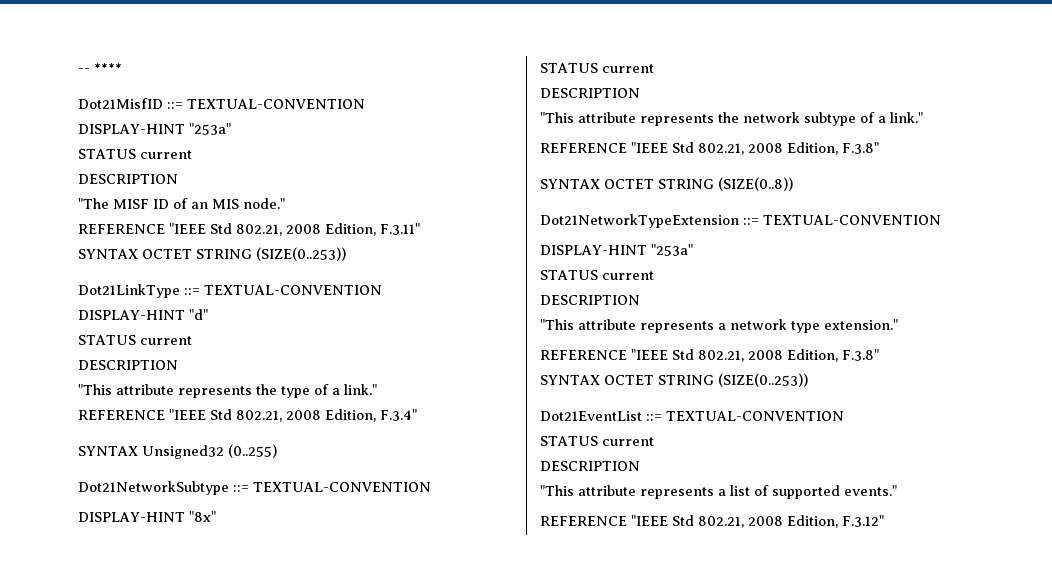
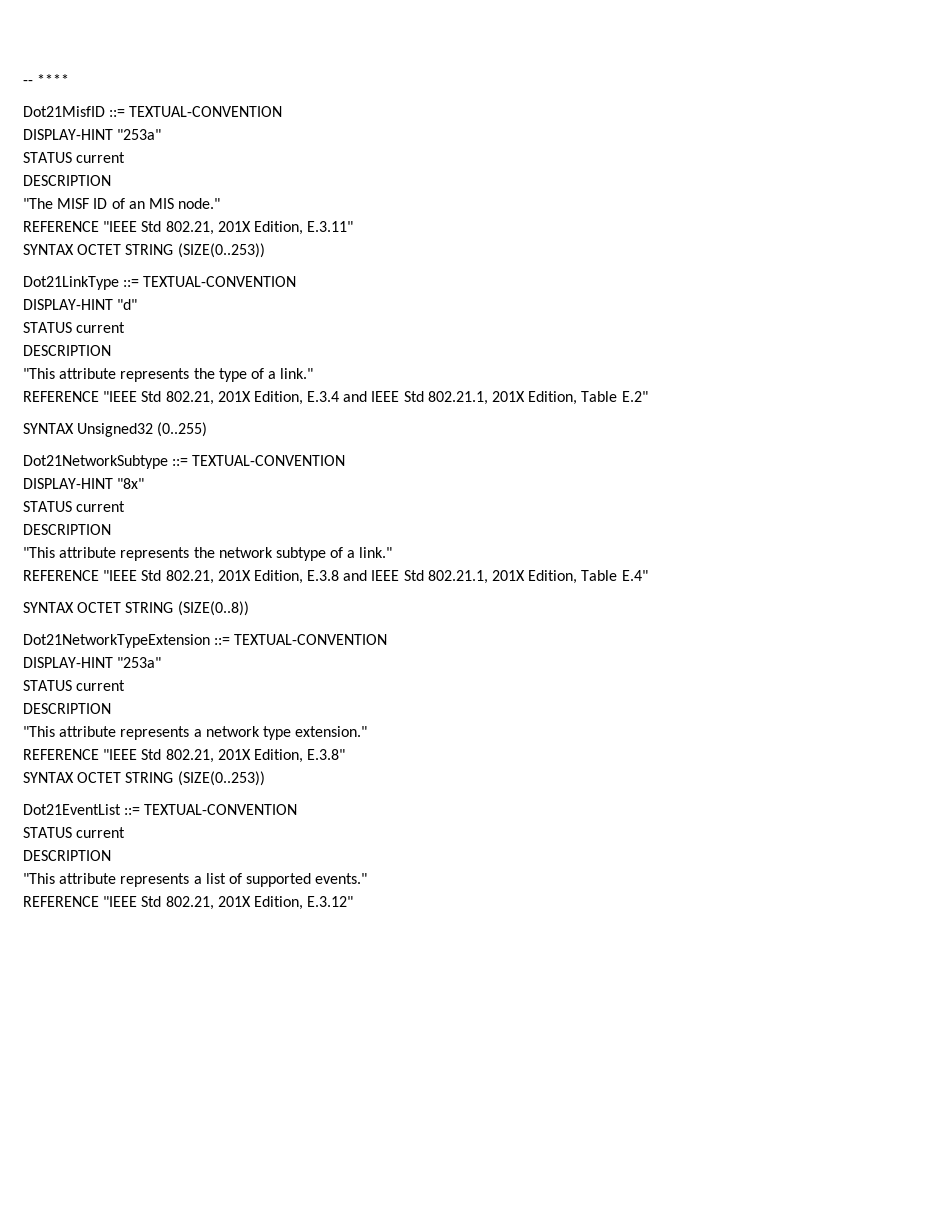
- REFERENCE "IEEE Std 802.21, 2008 Edition, F.3.11"
+ REFERENCE "IEEE Std 802.21, 201X Edition, E.3.11"
- REFERENCE "IEEE Std 802.21, 2008 Edition, F.3.4"
+ REFERENCE "IEEE Std 802.21, 201X Edition, E.3.4 and IEEE Std 802.21.1, 201X Edition, Table E.2"
  "This attribute represents the network subtype of a link."
- REFERENCE "IEEE Std 802.21, 2008 Edition, F.3.8"
+ REFERENCE "IEEE Std 802.21, 201X Edition, E.3.8 and IEEE Std 802.21.1, 201X Edition, Table E.4"
  "This attribute represents a network type extension."
- REFERENCE "IEEE Std 802.21, 2008 Edition, F.3.8"
+ REFERENCE "IEEE Std 802.21, 201X Edition, E.3.8"
- REFERENCE "IEEE Std 802.21, 2008 Edition, F.3.12"
+ REFERENCE "IEEE Std 802.21, 201X Edition, E.3.12"

